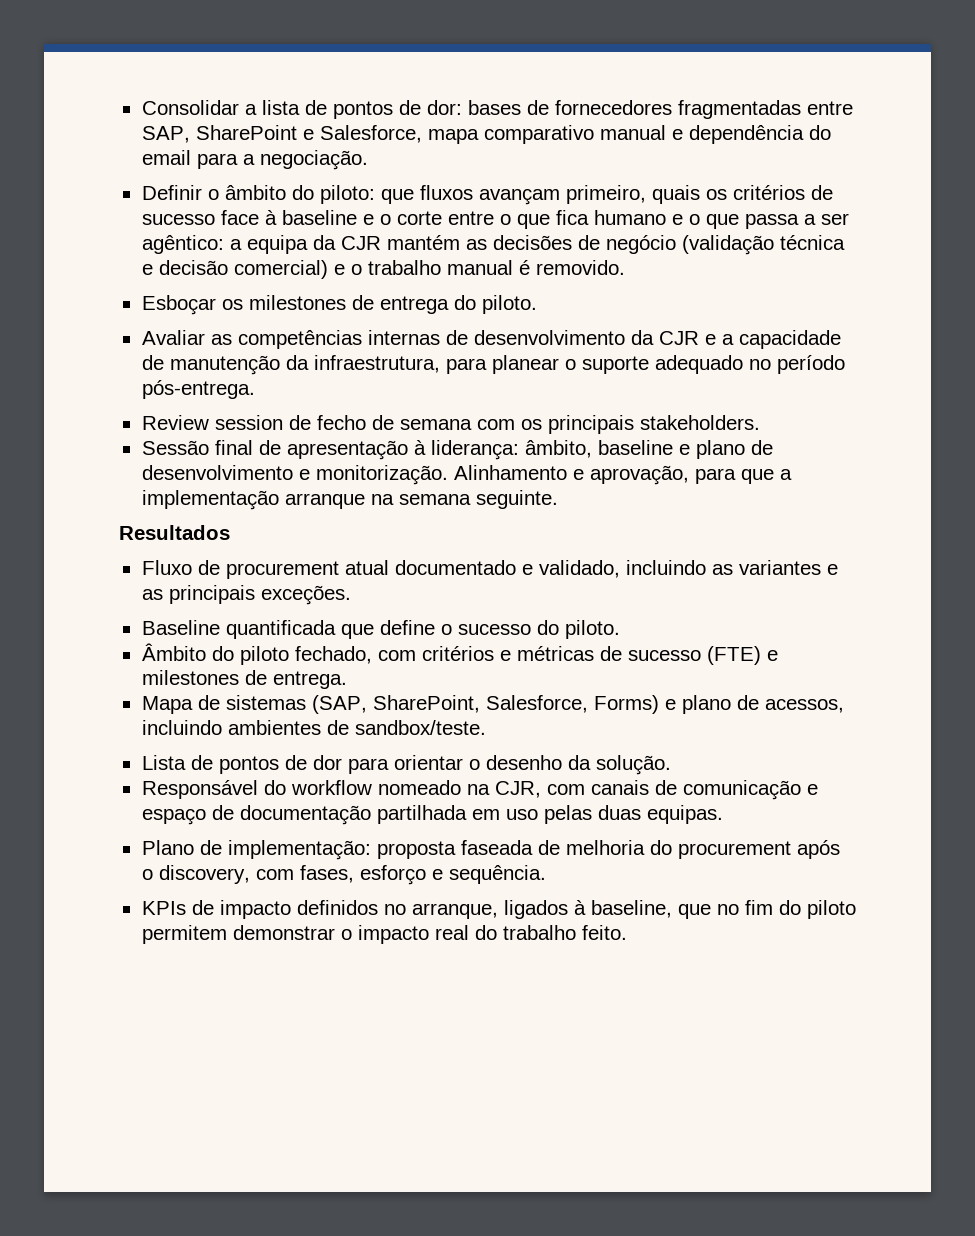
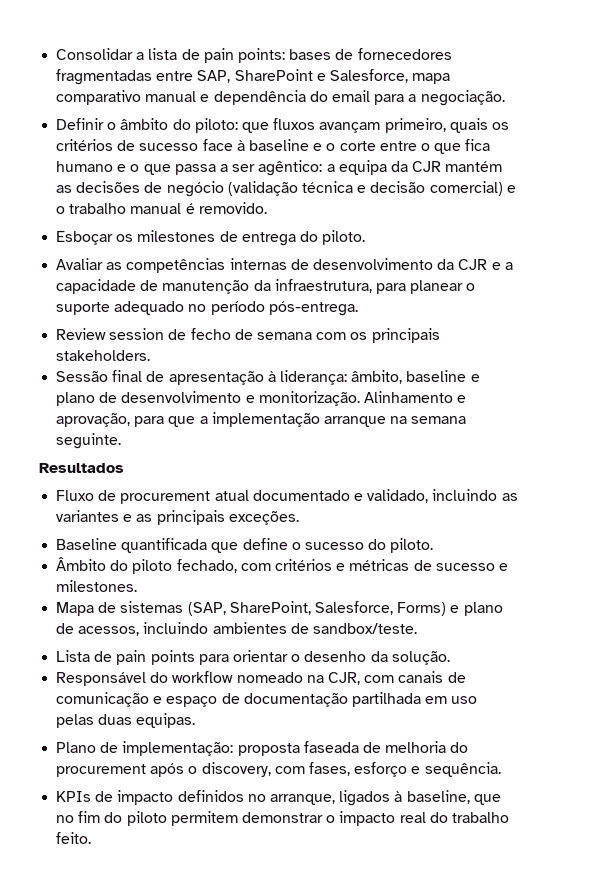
- Consolidar a lista de pontos de dor: bases de fornecedores fragmentadas entre SAP, SharePoint e Salesforce, mapa comparativo manual e dependência do email para a negociação.
+ Consolidar a lista de pain points: bases de fornecedores fragmentadas entre SAP, SharePoint e Salesforce, mapa comparativo manual e dependência do email para a negociação.
- Âmbito do piloto fechado, com critérios e métricas de sucesso (FTE) e milestones de entrega.
+ Âmbito do piloto fechado, com critérios e métricas de sucesso e milestones.
- Lista de pontos de dor para orientar o desenho da solução.
+ Lista de pain points para orientar o desenho da solução.

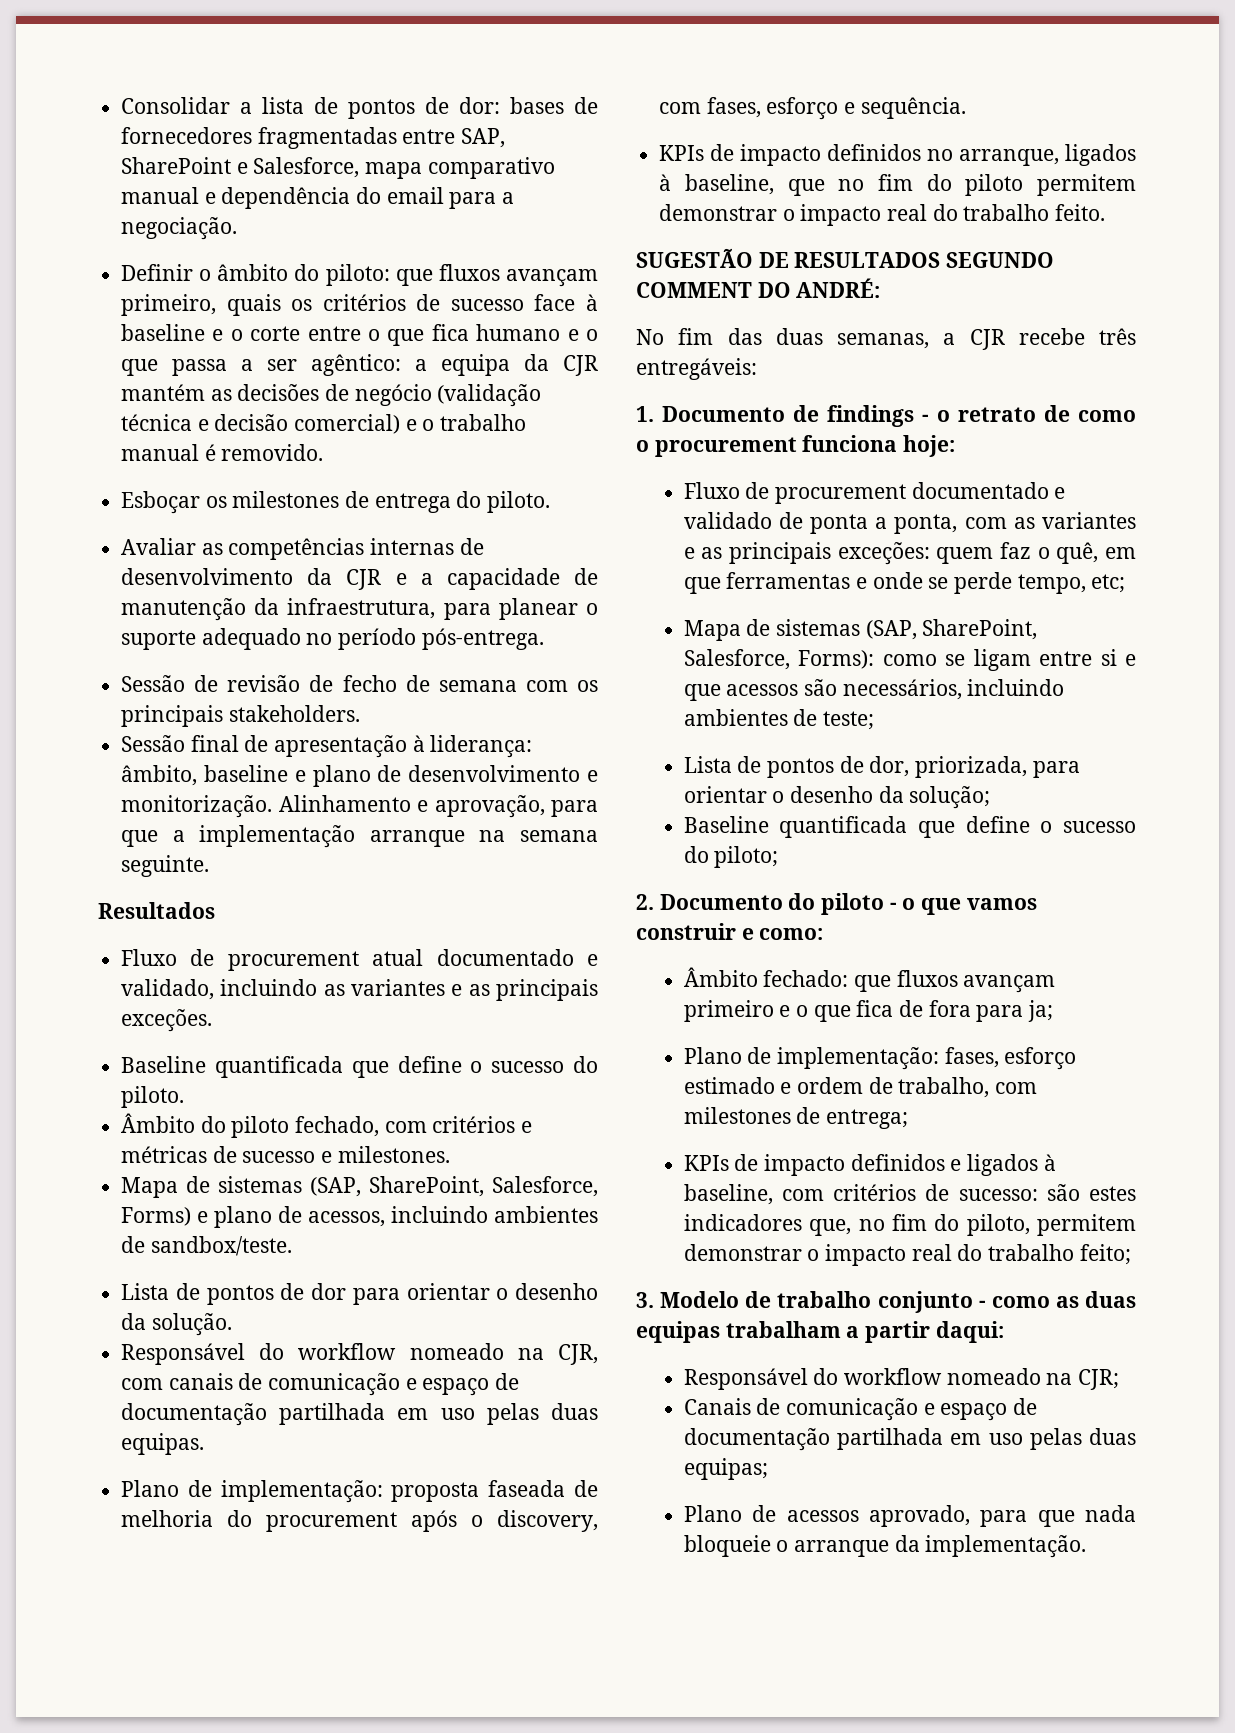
- Consolidar a lista de pain points: bases de fornecedores fragmentadas entre SAP, SharePoint e Salesforce, mapa comparativo manual e dependência do email para a negociação.
+ Consolidar a lista de pontos de dor: bases de fornecedores fragmentadas entre SAP, SharePoint e Salesforce, mapa comparativo manual e dependência do email para a negociação.
- Review session de fecho de semana com os principais stakeholders.
+ Sessão de revisão de fecho de semana com os principais stakeholders.
- Lista de pain points para orientar o desenho da solução.
+ Lista de pontos de dor para orientar o desenho da solução.
+ SUGESTÃO DE RESULTADOS SEGUNDO COMMENT DO ANDRÉ:
+ No fim das duas semanas, a CJR recebe três entregáveis:
+ 1. Documento de findings - o retrato de como o procurement funciona hoje:
+ Fluxo de procurement documentado e validado de ponta a ponta, com as variantes e as principais exceções: quem faz o quê, em que ferramentas e onde se perde tempo, etc;
+ Mapa de sistemas (SAP, SharePoint, Salesforce, Forms): como se ligam entre si e que acessos são necessários, incluindo ambientes de teste;
+ Lista de pontos de dor, priorizada, para orientar o desenho da solução;
+ Baseline quantificada que define o sucesso do piloto;
+ 2. Documento do piloto - o que vamos construir e como:
+ Âmbito fechado: que fluxos avançam primeiro e o que fica de fora para ja;
+ Plano de implementação: fases, esforço estimado e ordem de trabalho, com milestones de entrega;
+ KPIs de impacto definidos e ligados à baseline, com critérios de sucesso: são estes indicadores que, no fim do piloto, permitem demonstrar o impacto real do trabalho feito;
+ 3. Modelo de trabalho conjunto - como as duas equipas trabalham a partir daqui:
+ Responsável do workflow nomeado na CJR;
+ Canais de comunicação e espaço de documentação partilhada em uso pelas duas equipas;
+ Plano de acessos aprovado, para que nada bloqueie o arranque da implementação.

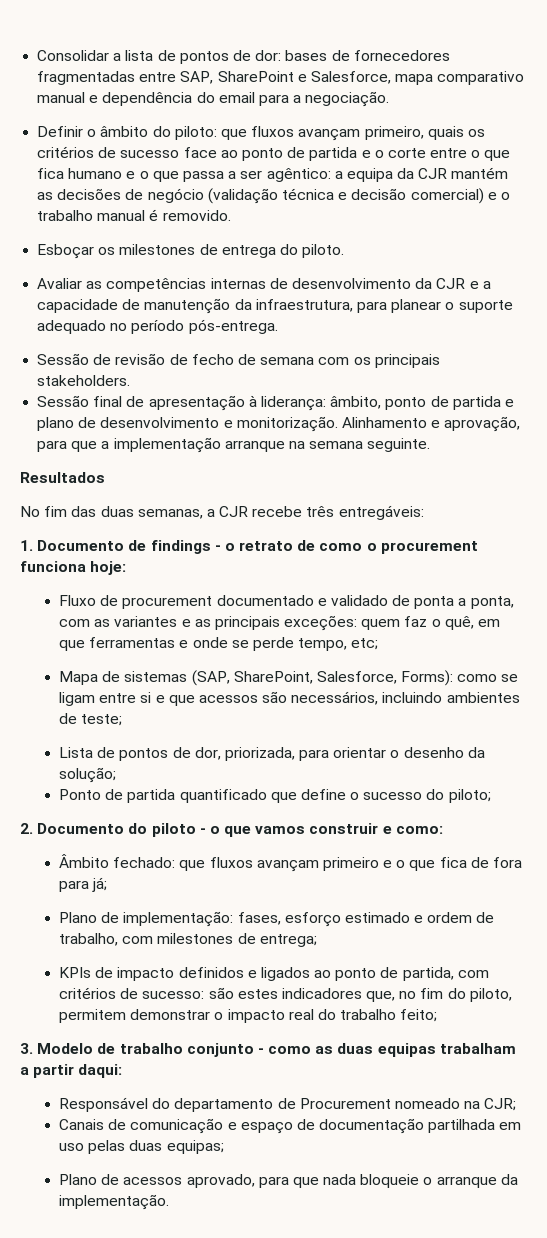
- Definir o âmbito do piloto: que fluxos avançam primeiro, quais os critérios de sucesso face à baseline e o corte entre o que fica humano e o que passa a ser agêntico: a equipa da CJR mantém as decisões de negócio (validação técnica e decisão comercial) e o trabalho manual é removido.
+ Definir o âmbito do piloto: que fluxos avançam primeiro, quais os critérios de sucesso face ao ponto de partida e o corte entre o que fica humano e o que passa a ser agêntico: a equipa da CJR mantém as decisões de negócio (validação técnica e decisão comercial) e o trabalho manual é removido.
- Sessão final de apresentação à liderança: âmbito, baseline e plano de desenvolvimento e monitorização.
+ Sessão final de apresentação à liderança: âmbito, ponto de partida e plano de desenvolvimento e monitorização.
- Fluxo de procurement atual documentado e validado, incluindo as variantes e as principais exceções.
- Baseline quantificada que define o sucesso do piloto.
- Âmbito do piloto fechado, com critérios e métricas de sucesso e milestones.
- Mapa de sistemas (SAP, SharePoint, Salesforce, Forms) e plano de acessos, incluindo ambientes de sandbox/teste.
- Lista de pontos de dor para orientar o desenho da solução.
- Responsável do workflow nomeado na CJR, com canais de comunicação e espaço de documentação partilhada em uso pelas duas equipas.
- Plano de implementação: proposta faseada de melhoria do procurement após o discovery, com fases, esforço e sequência.
- KPIs de impacto definidos no arranque, ligados à baseline, que no fim do piloto permitem demonstrar o impacto real do trabalho feito.
- SUGESTÃO DE RESULTADOS SEGUNDO COMMENT DO ANDRÉ:
- Baseline quantificada que define o sucesso do piloto;
+ Ponto de partida quantificado que define o sucesso do piloto;
- Âmbito fechado: que fluxos avançam primeiro e o que fica de fora para ja;
+ Âmbito fechado: que fluxos avançam primeiro e o que fica de fora para já;
- KPIs de impacto definidos e ligados à baseline, com critérios de sucesso: são estes indicadores que, no fim do piloto, permitem demonstrar o impacto real do trabalho feito;
+ KPIs de impacto definidos e ligados ao ponto de partida, com critérios de sucesso: são estes indicadores que, no fim do piloto, permitem demonstrar o impacto real do trabalho feito;
- Responsável do workflow nomeado na CJR;
+ Responsável do departamento de Procurement nomeado na CJR;

